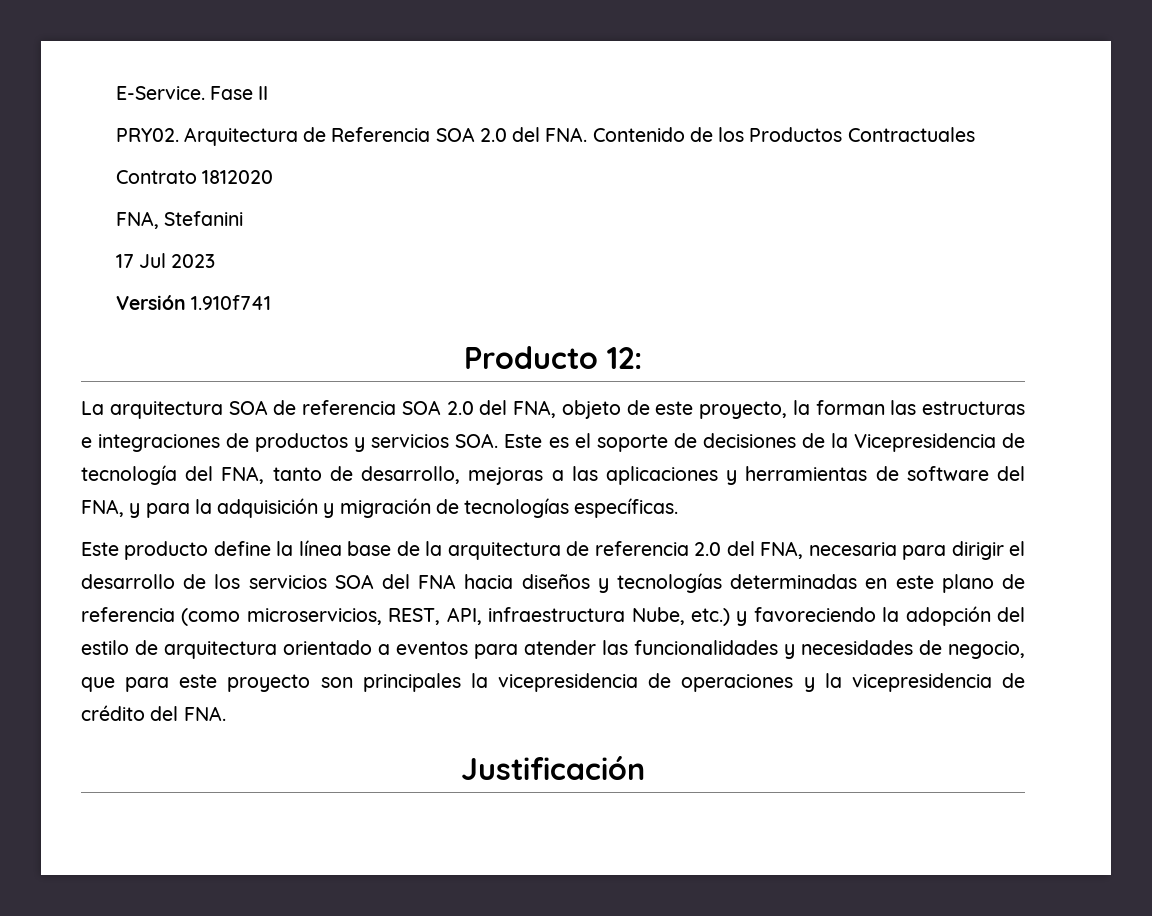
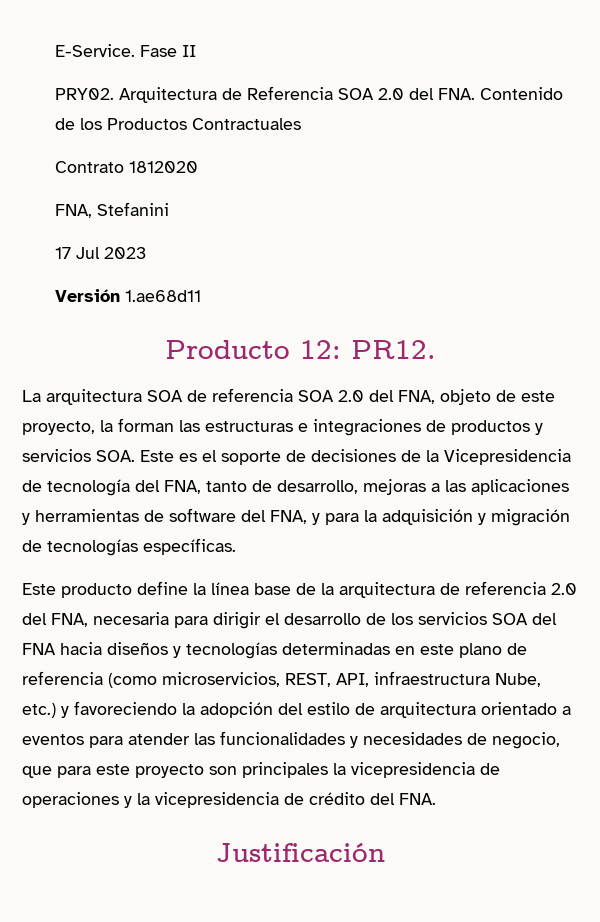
- Versión 1.910f741
+ Versión 1.ae68d11
- Producto 12:
+ Producto 12: PR12.

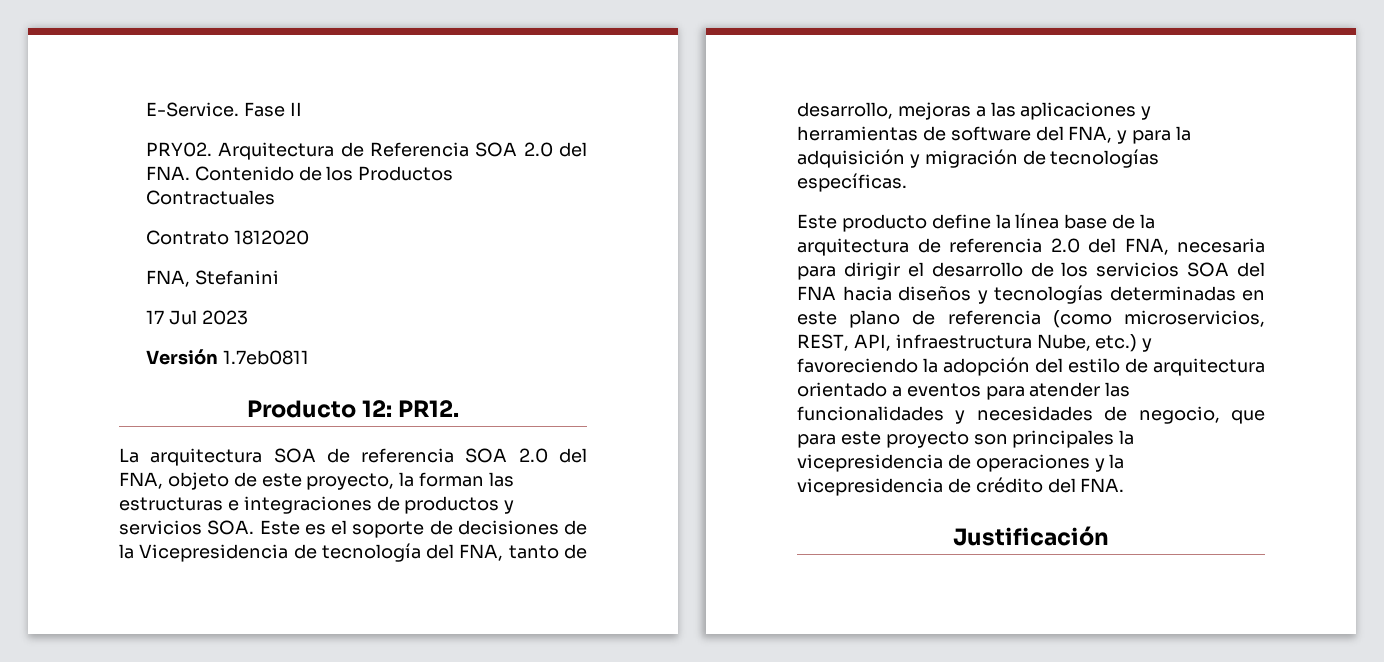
- Versión 1.ae68d11
+ Versión 1.7eb0811

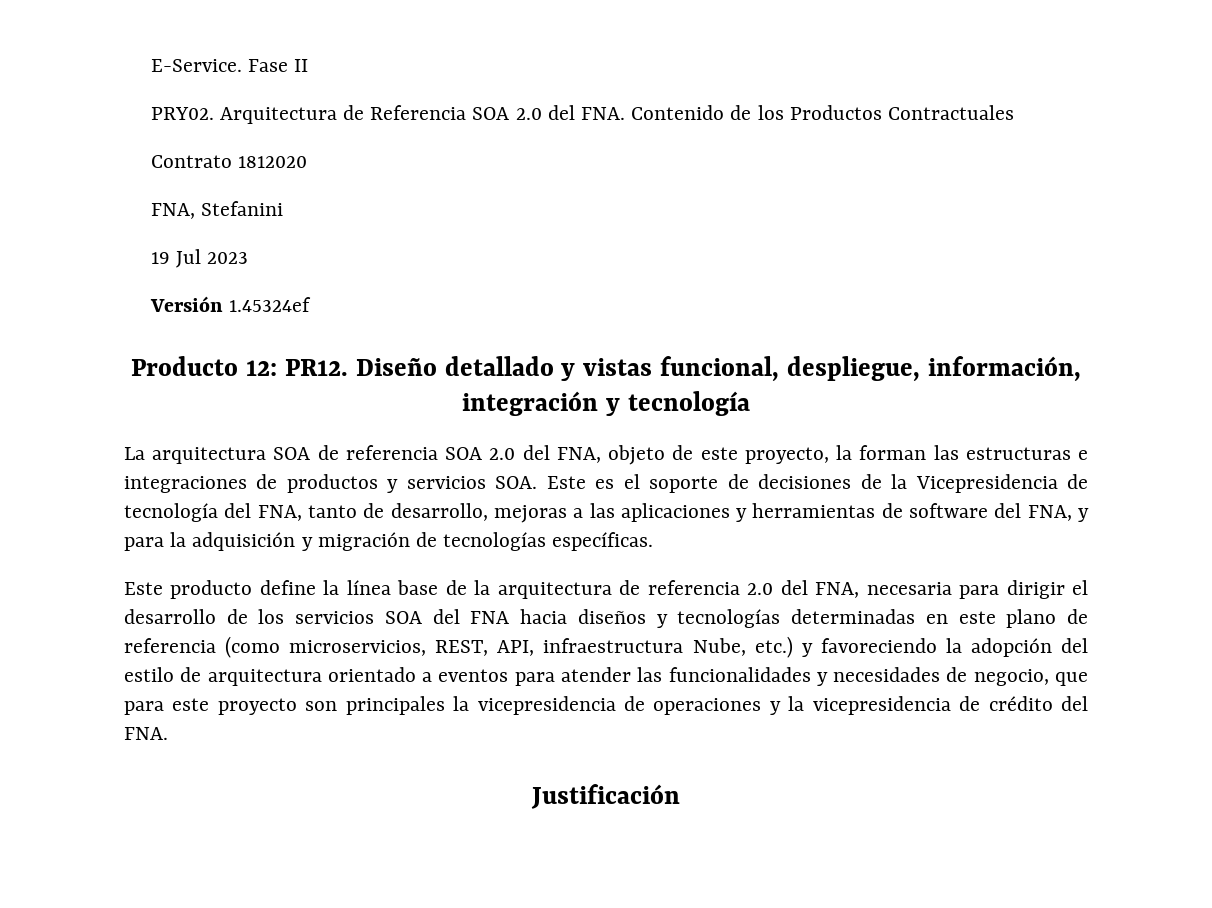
- 17 Jul 2023
+ 19 Jul 2023
- Versión 1.7eb0811
+ Versión 1.45324ef
+ Diseño detallado y vistas funcional, despliegue, información, integración y tecnología

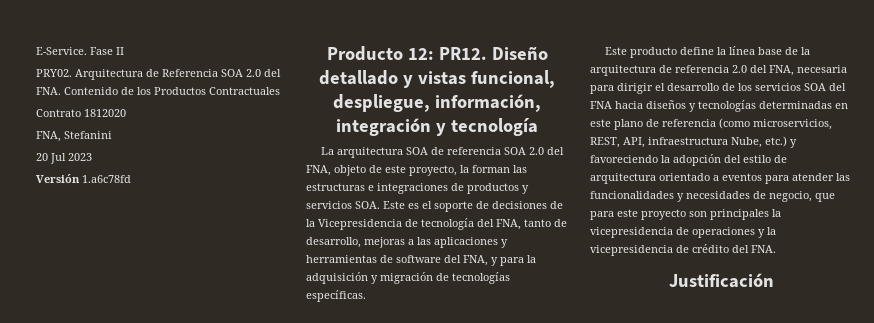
- 19 Jul 2023
+ 20 Jul 2023
- Versión 1.45324ef
+ Versión 1.a6c78fd

